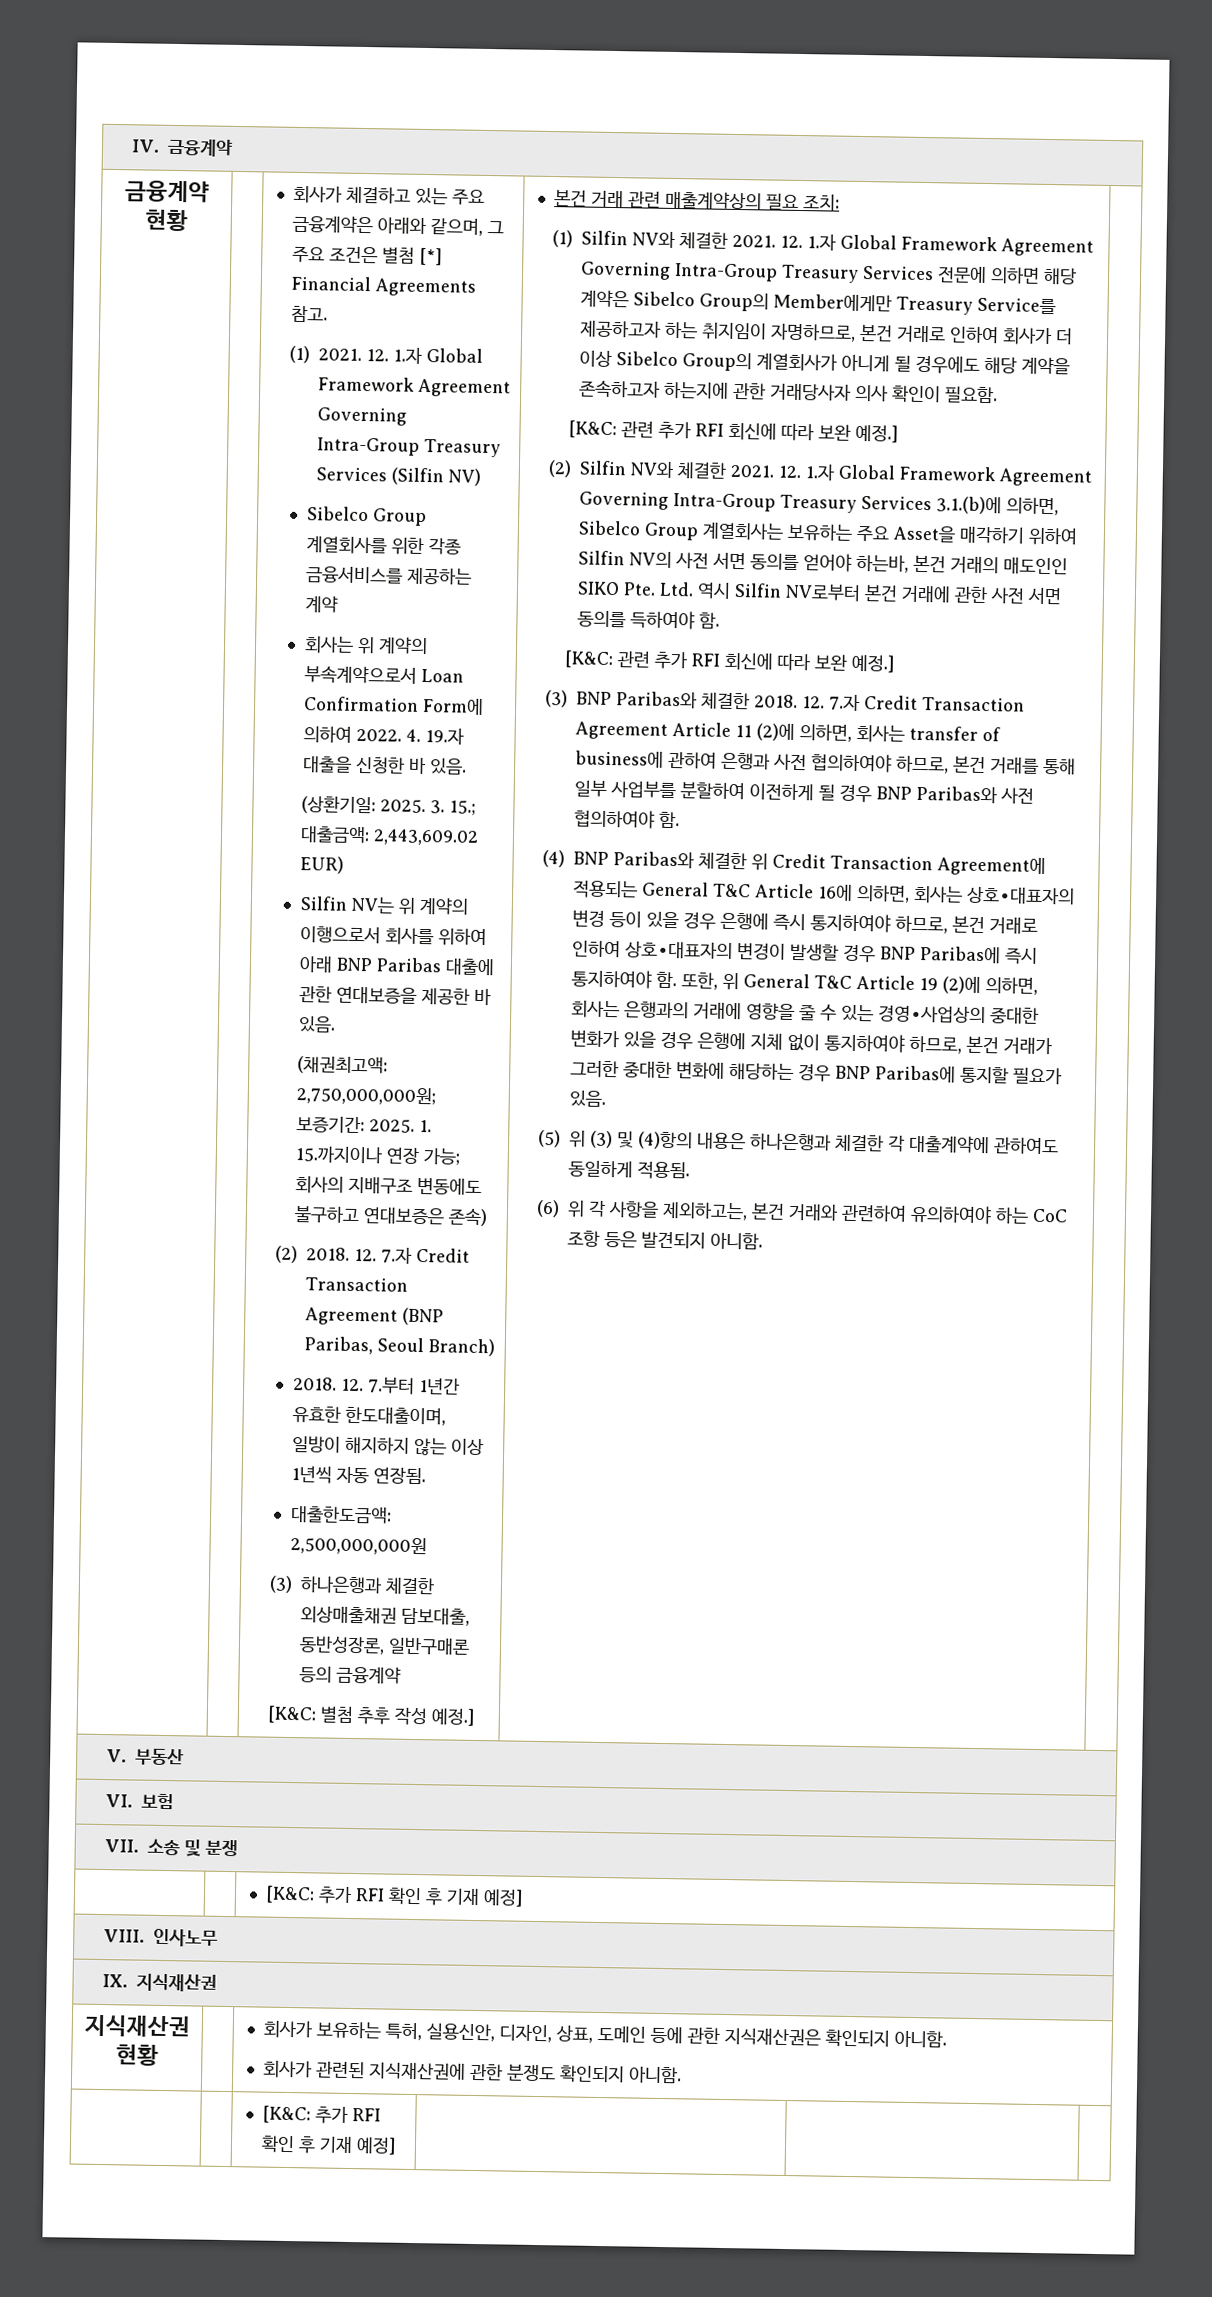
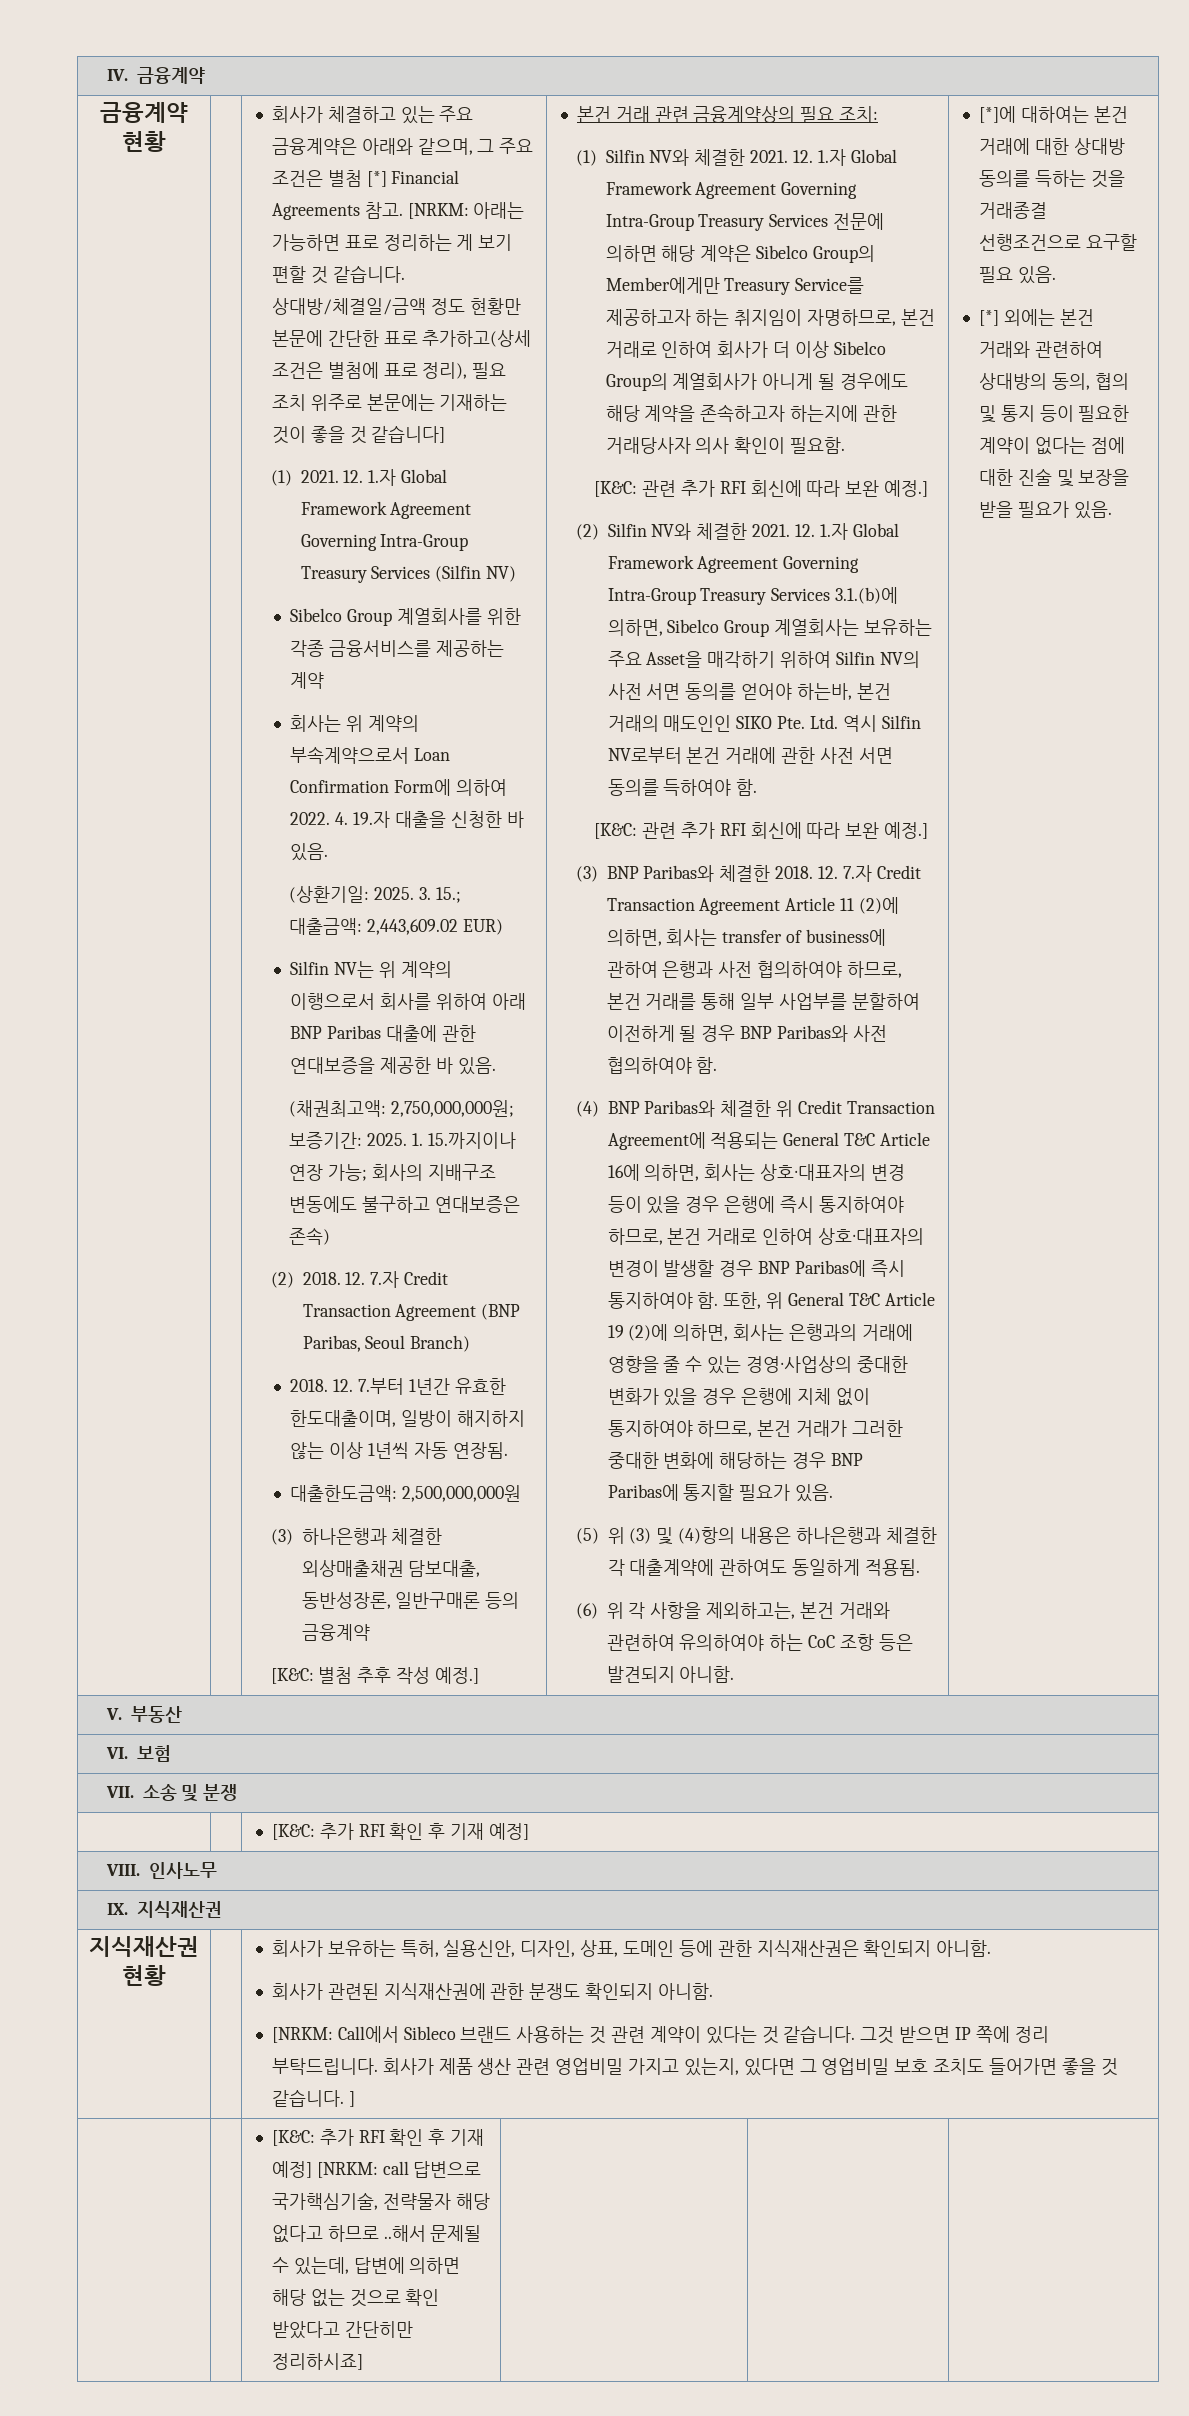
+ [NRKM: 아래는 가능하면 표로 정리하는 게 보기 편할 것 같습니다. 상대방/체결일/금액 정도 현황만 본문에 간단한 표로 추가하고(상세 조건은 별첨에 표로 정리), 필요 조치 위주로 본문에는 기재하는 것이 좋을 것 같습니다]
- 본건 거래 관련 매출계약상의 필요 조치:
+ 본건 거래 관련 금융계약상의 필요 조치:
+ [*]에 대하여는 본건 거래에 대한 상대방 동의를 득하는 것을 거래종결 선행조건으로 요구할 필요 있음.
+ [*] 외에는 본건 거래와 관련하여 상대방의 동의, 협의 및 통지 등이 필요한 계약이 없다는 점에 대한 진술 및 보장을 받을 필요가 있음.
- | | [K&C: 추가 RFI 확인 후 기재 예정] | | |
+ [NRKM: Call에서 Sibleco 브랜드 사용하는 것 관련 계약이 있다는 것 같습니다. 그것 받으면 IP 쪽에 정리 부탁드립니다. 회사가 제품 생산 관련 영업비밀 가지고 있는지, 있다면 그 영업비밀 보호 조치도 들어가면 좋을 것 같습니다. ]
+ | | [K&C: 추가 RFI 확인 후 기재 예정] [NRKM: call 답변으로 국가핵심기술, 전략물자 해당 없다고 하므로 ..해서 문제될 수 있는데, 답변에 의하면 해당 없는 것으로 확인 받았다고 간단히만 정리하시죠] | | |

